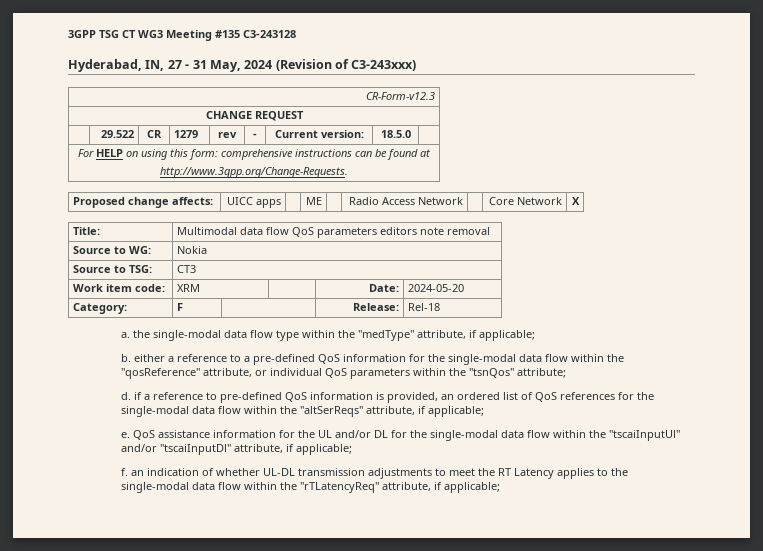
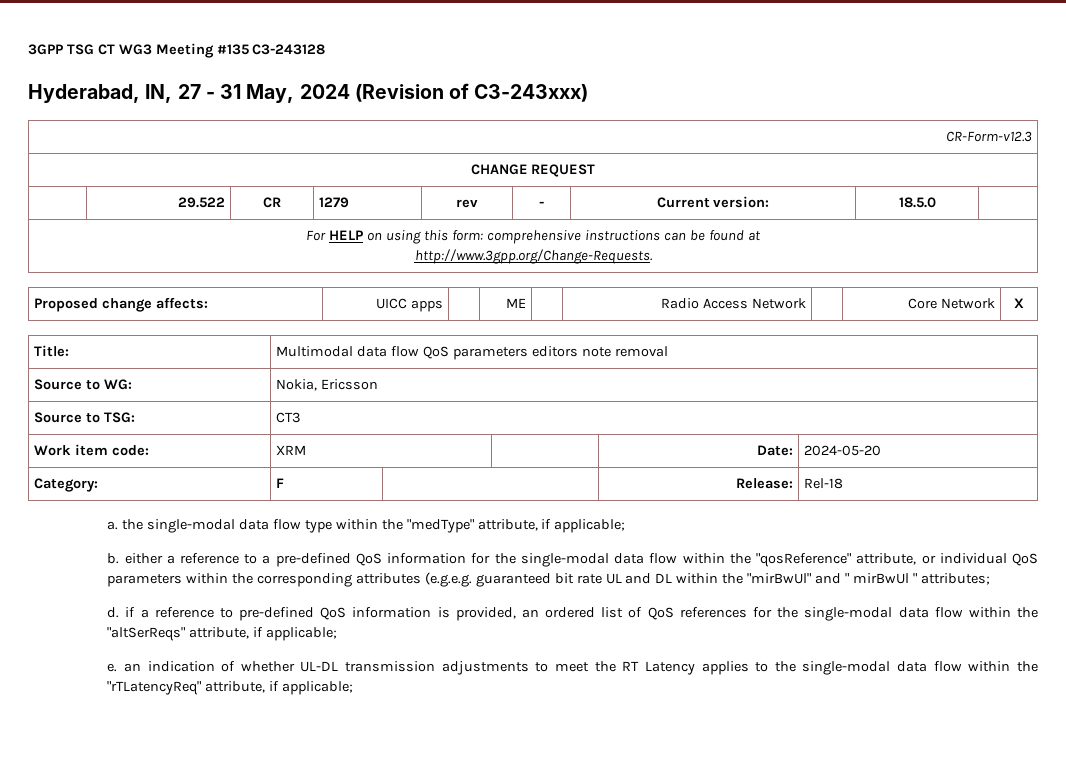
- Source to WG: | Nokia
+ Source to WG: | Nokia, Ericsson
- b. either a reference to a pre-defined QoS information for the single-modal data flow within the "qosReference" attribute, or individual QoS parameters within the "tsnQos" attribute;
+ b. either a reference to a pre-defined QoS information for the single-modal data flow within the "qosReference" attribute, or individual QoS parameters within the corresponding attributes (e.g.e.g. guaranteed bit rate UL and DL within the "mirBwUl" and " mirBwUl " attributes;
- e. QoS assistance information for the UL and/or DL for the single-modal data flow within the "tscaiInputUl" and/or "tscaiInputDl" attribute, if applicable;
- f. an indication of whether UL-DL transmission adjustments to meet the RT Latency applies to the single-modal data flow within the "rTLatencyReq" attribute, if applicable;
+ e. an indication of whether UL-DL transmission adjustments to meet the RT Latency applies to the single-modal data flow within the "rTLatencyReq" attribute, if applicable;

